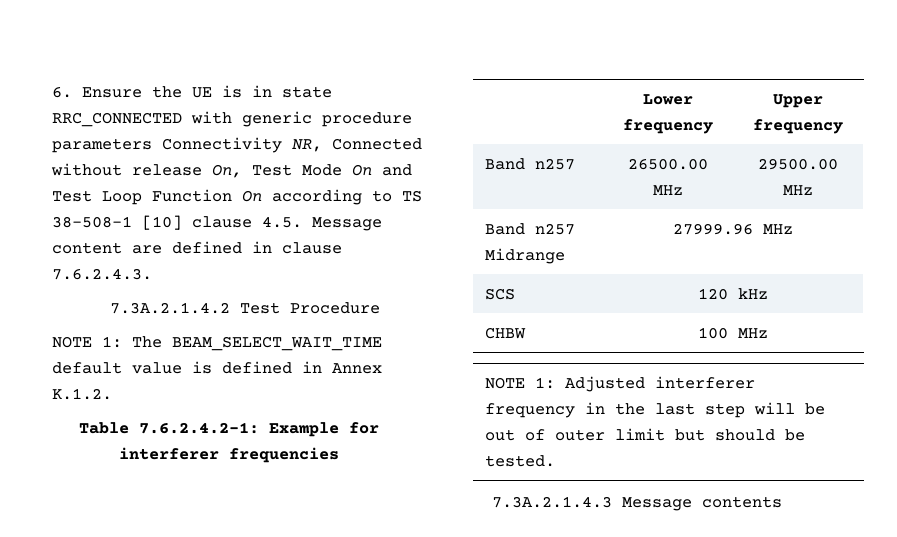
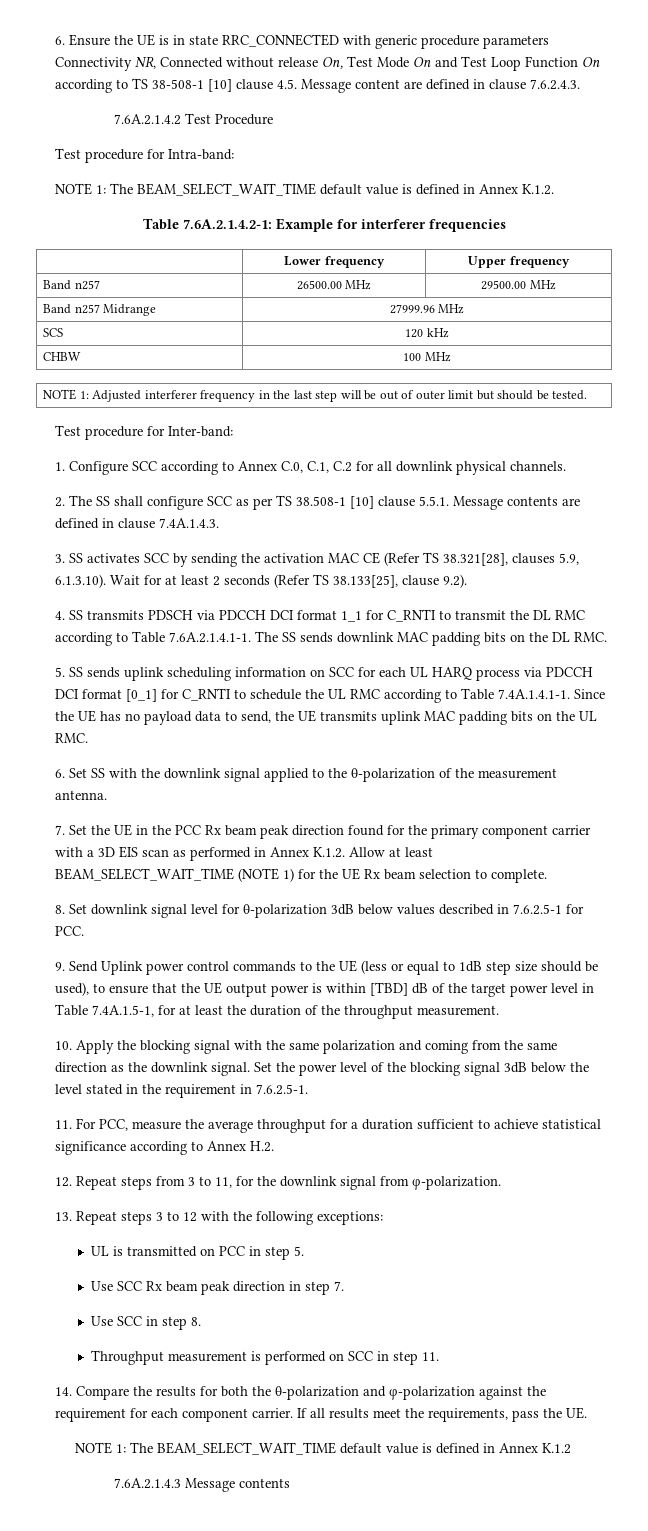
- 7.3A.2.1.4.2 Test Procedure
+ 7.6A.2.1.4.2 Test Procedure
+ Test procedure for Intra-band:
- Table 7.6.2.4.2-1: Example for interferer frequencies
+ Table 7.6A.2.1.4.2-1: Example for interferer frequencies
- 7.3A.2.1.4.3 Message contents
+ Test procedure for Inter-band:
+ 1. Configure SCC according to Annex C.0, C.1, C.2 for all downlink physical channels.
+ 2. The SS shall configure SCC as per TS 38.508-1 [10] clause 5.5.1. Message contents are defined in clause 7.4A.1.4.3.
+ 3. SS activates SCC by sending the activation MAC CE (Refer TS 38.321[28], clauses 5.9, 6.1.3.10). Wait for at least 2 seconds (Refer TS 38.133[25], clause 9.2).
+ 4. SS transmits PDSCH via PDCCH DCI format 1_1 for C_RNTI to transmit the DL RMC according to Table 7.6A.2.1.4.1-1. The SS sends downlink MAC padding bits on the DL RMC.
+ 5. SS sends uplink scheduling information on SCC for each UL HARQ process via PDCCH DCI format [0_1] for C_RNTI to schedule the UL RMC according to Table 7.4A.1.4.1-1. Since the UE has no payload data to send, the UE transmits uplink MAC padding bits on the UL RMC.
+ 6. Set SS with the downlink signal applied to the θ-polarization of the measurement antenna.
+ 7. Set the UE in the PCC Rx beam peak direction found for the primary component carrier with a 3D EIS scan as performed in Annex K.1.2. Allow at least BEAM_SELECT_WAIT_TIME (NOTE 1) for the UE Rx beam selection to complete.
+ 8. Set downlink signal level for θ-polarization 3dB below values described in 7.6.2.5-1 for PCC.
+ 9. Send Uplink power control commands to the UE (less or equal to 1dB step size should be used), to ensure that the UE output power is within [TBD] dB of the target power level in Table 7.4A.1.5-1, for at least the duration of the throughput measurement.
+ 10. Apply the blocking signal with the same polarization and coming from the same direction as the downlink signal. Set the power level of the blocking signal 3dB below the level stated in the requirement in 7.6.2.5-1.
+ 11. For PCC, measure the average throughput for a duration sufficient to achieve statistical significance according to Annex H.2.
+ 12. Repeat steps from 3 to 11, for the downlink signal from φ-polarization.
+ 13. Repeat steps 3 to 12 with the following exceptions:
+ UL is transmitted on PCC in step 5.
+ Use SCC Rx beam peak direction in step 7.
+ Use SCC in step 8.
+ Throughput measurement is performed on SCC in step 11.
+ 14. Compare the results for both the θ-polarization and φ-polarization against the requirement for each component carrier. If all results meet the requirements, pass the UE.
+ NOTE 1: The BEAM_SELECT_WAIT_TIME default value is defined in Annex K.1.2
+ 7.6A.2.1.4.3 Message contents

